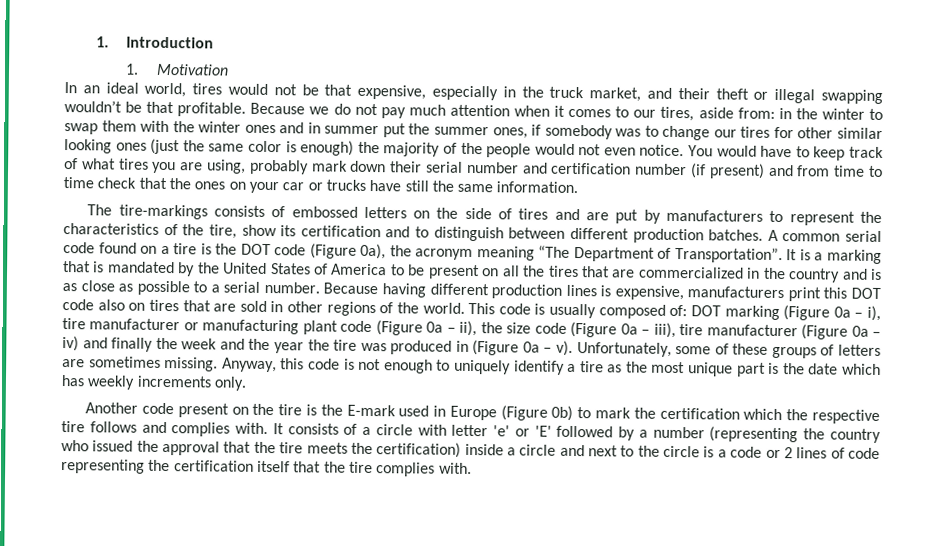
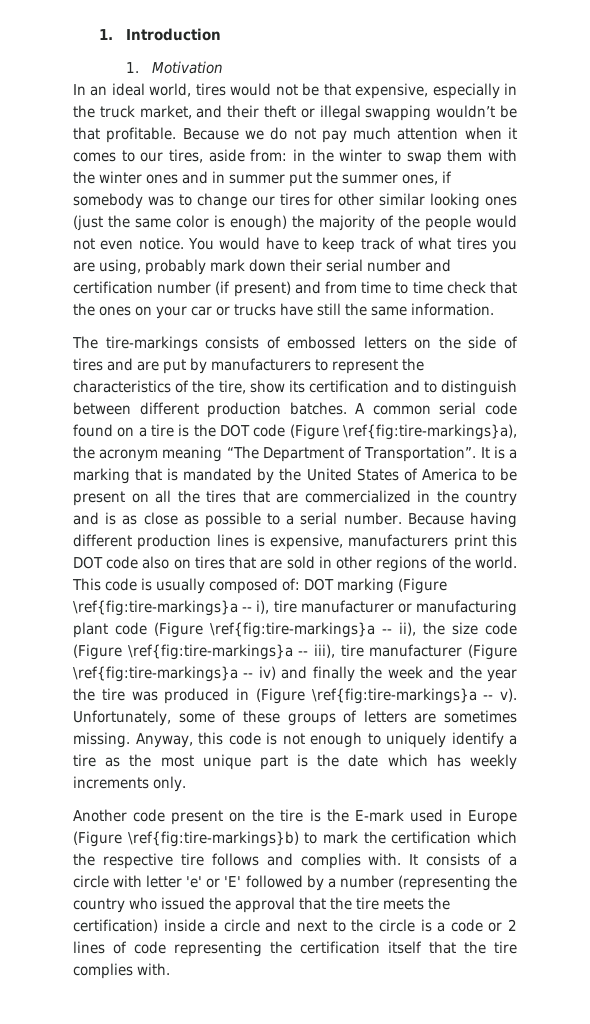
- A common serial code found on a tire is the DOT code (Figure 0a), the acronym meaning “The Department of Transportation”.
+ A common serial code found on a tire is the DOT code (Figure \ref{fig:tire-markings}a), the acronym meaning “The Department of Transportation”.
- This code is usually composed of: DOT marking (Figure 0a – i), tire manufacturer or manufacturing plant code (Figure 0a – ii), the size code (Figure 0a – iii), tire manufacturer (Figure 0a – iv) and finally the week and the year the tire was produced in (Figure 0a – v).
+ This code is usually composed of: DOT marking (Figure \ref{fig:tire-markings}a -- i), tire manufacturer or manufacturing plant code (Figure \ref{fig:tire-markings}a -- ii), the size code (Figure \ref{fig:tire-markings}a -- iii), tire manufacturer (Figure \ref{fig:tire-markings}a -- iv) and finally the week and the year the tire was produced in (Figure \ref{fig:tire-markings}a -- v).
- Another code present on the tire is the E-mark used in Europe (Figure 0b) to mark the certification which the respective tire follows and complies with.
+ Another code present on the tire is the E-mark used in Europe (Figure \ref{fig:tire-markings}b) to mark the certification which the respective tire follows and complies with.

